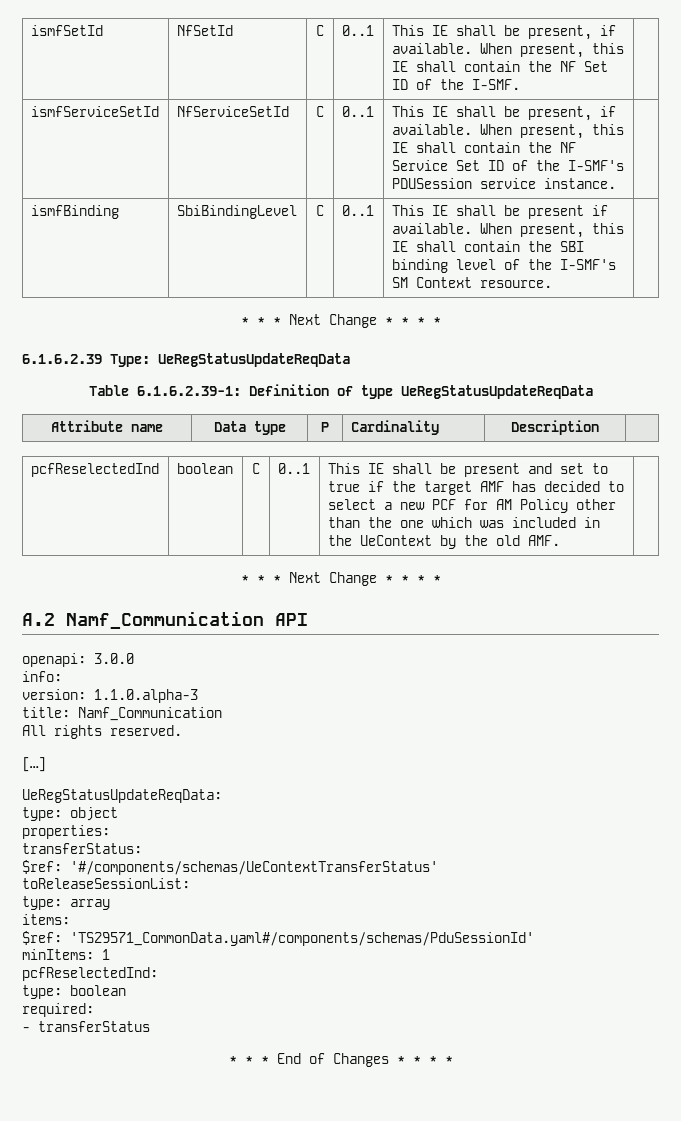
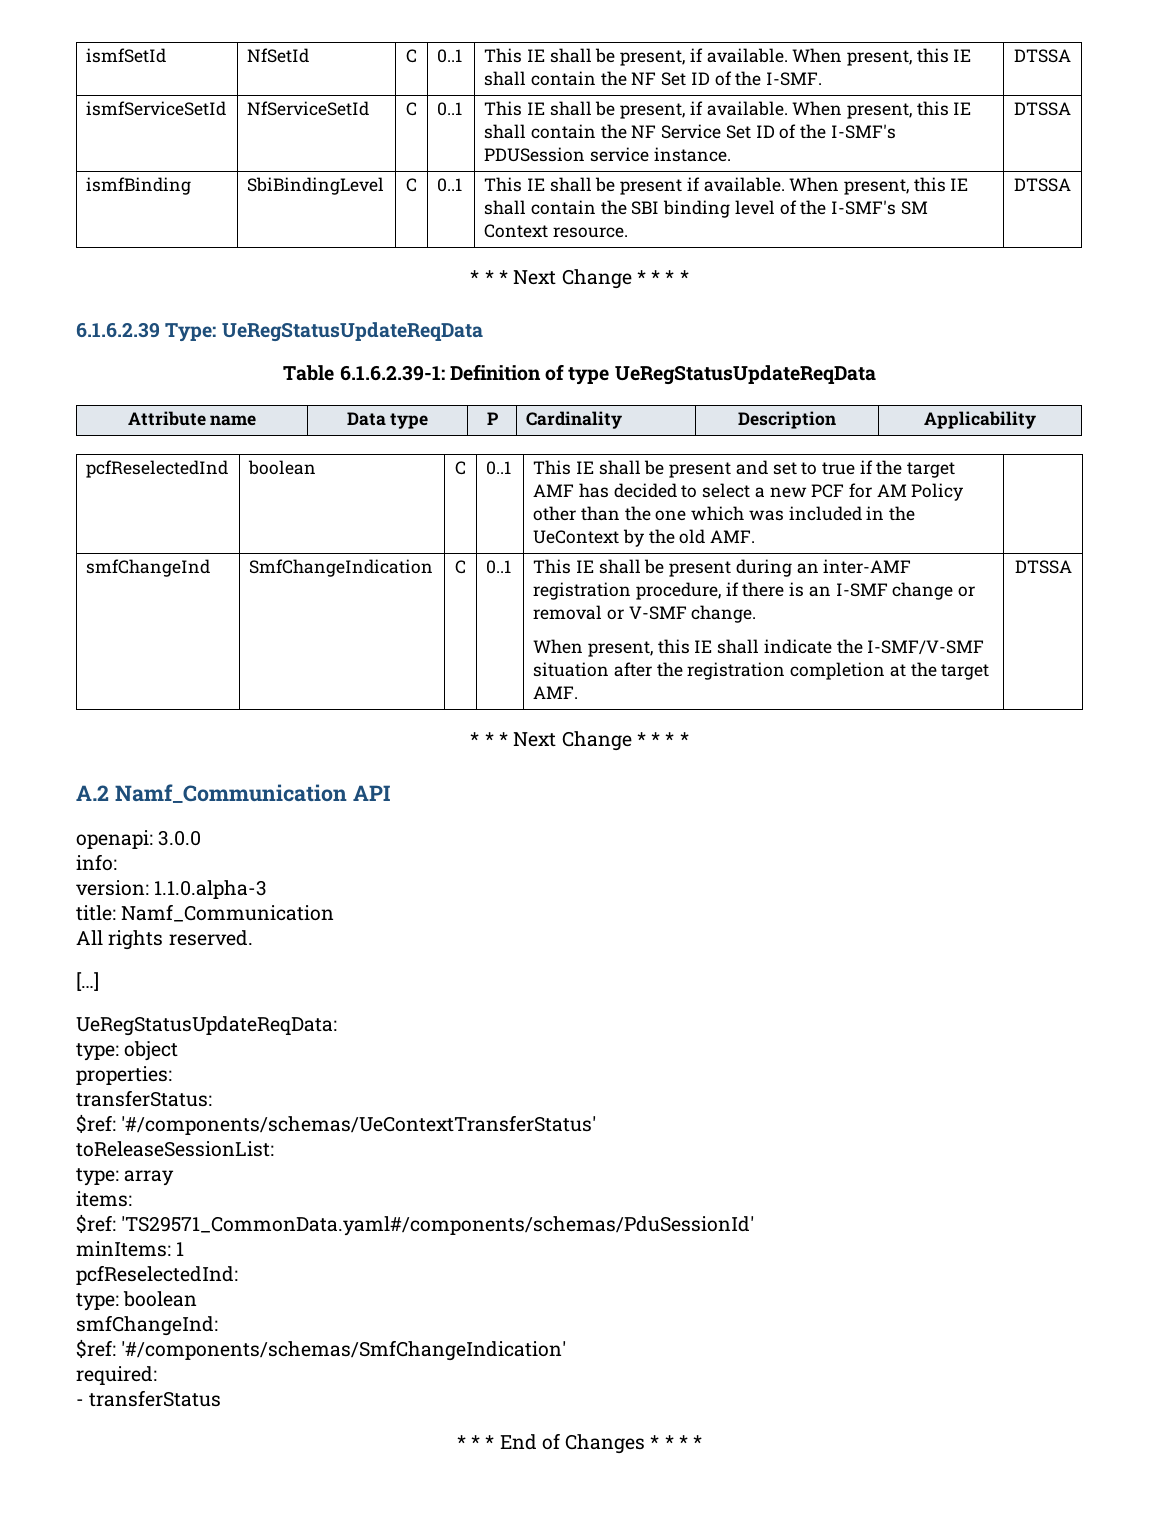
- ismfSetId | NfSetId | C | 0..1 | This IE shall be present, if available. When present, this IE shall contain the NF Set ID of the I-SMF. |
+ ismfSetId | NfSetId | C | 0..1 | This IE shall be present, if available. When present, this IE shall contain the NF Set ID of the I-SMF. | DTSSA
- ismfServiceSetId | NfServiceSetId | C | 0..1 | This IE shall be present, if available. When present, this IE shall contain the NF Service Set ID of the I-SMF's PDUSession service instance. |
+ ismfServiceSetId | NfServiceSetId | C | 0..1 | This IE shall be present, if available. When present, this IE shall contain the NF Service Set ID of the I-SMF's PDUSession service instance. | DTSSA
- ismfBinding | SbiBindingLevel | C | 0..1 | This IE shall be present if available. When present, this IE shall contain the SBI binding level of the I-SMF's SM Context resource. |
+ ismfBinding | SbiBindingLevel | C | 0..1 | This IE shall be present if available. When present, this IE shall contain the SBI binding level of the I-SMF's SM Context resource. | DTSSA
- Attribute name | Data type | P | Cardinality | Description |
+ Attribute name | Data type | P | Cardinality | Description | Applicability
+ smfChangeInd | SmfChangeIndication | C | 0..1 | This IE shall be present during an inter-AMF registration procedure, if there is an I-SMF change or removal or V-SMF change.
+ When present, this IE shall indicate the I-SMF/V-SMF situation after the registration completion at the target AMF. | DTSSA
+ smfChangeInd:
+ $ref: '#/components/schemas/SmfChangeIndication'

